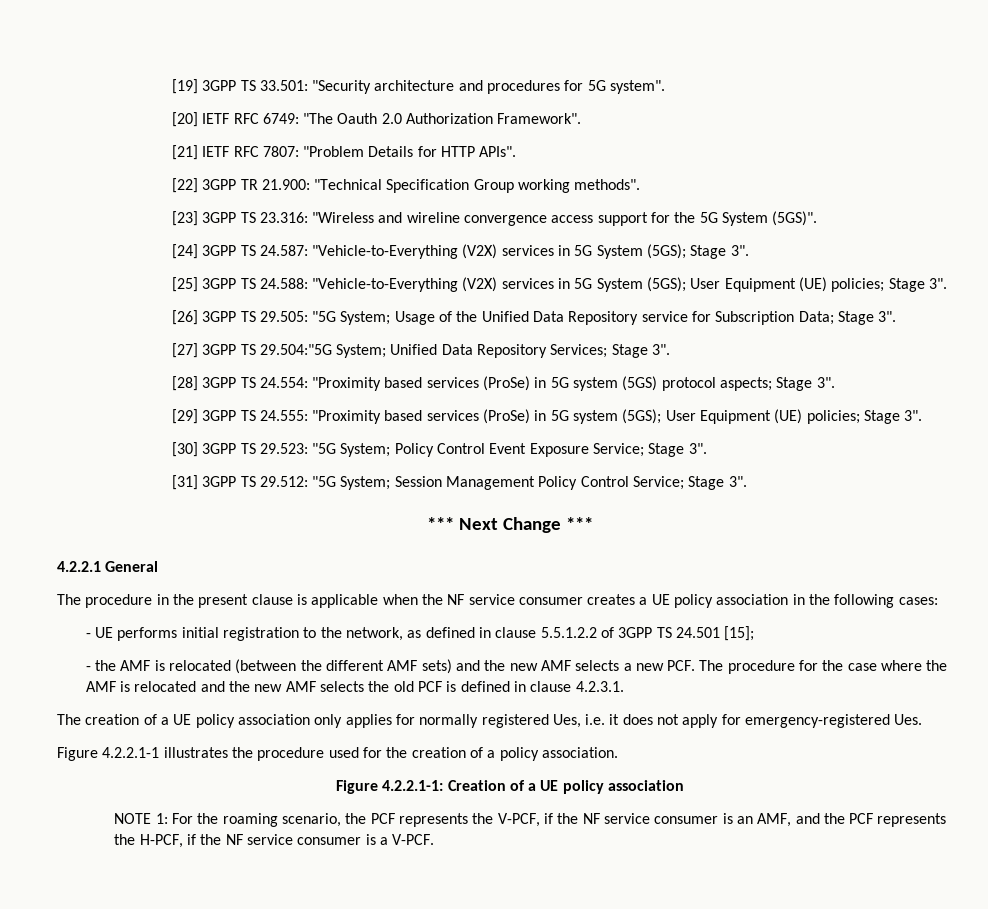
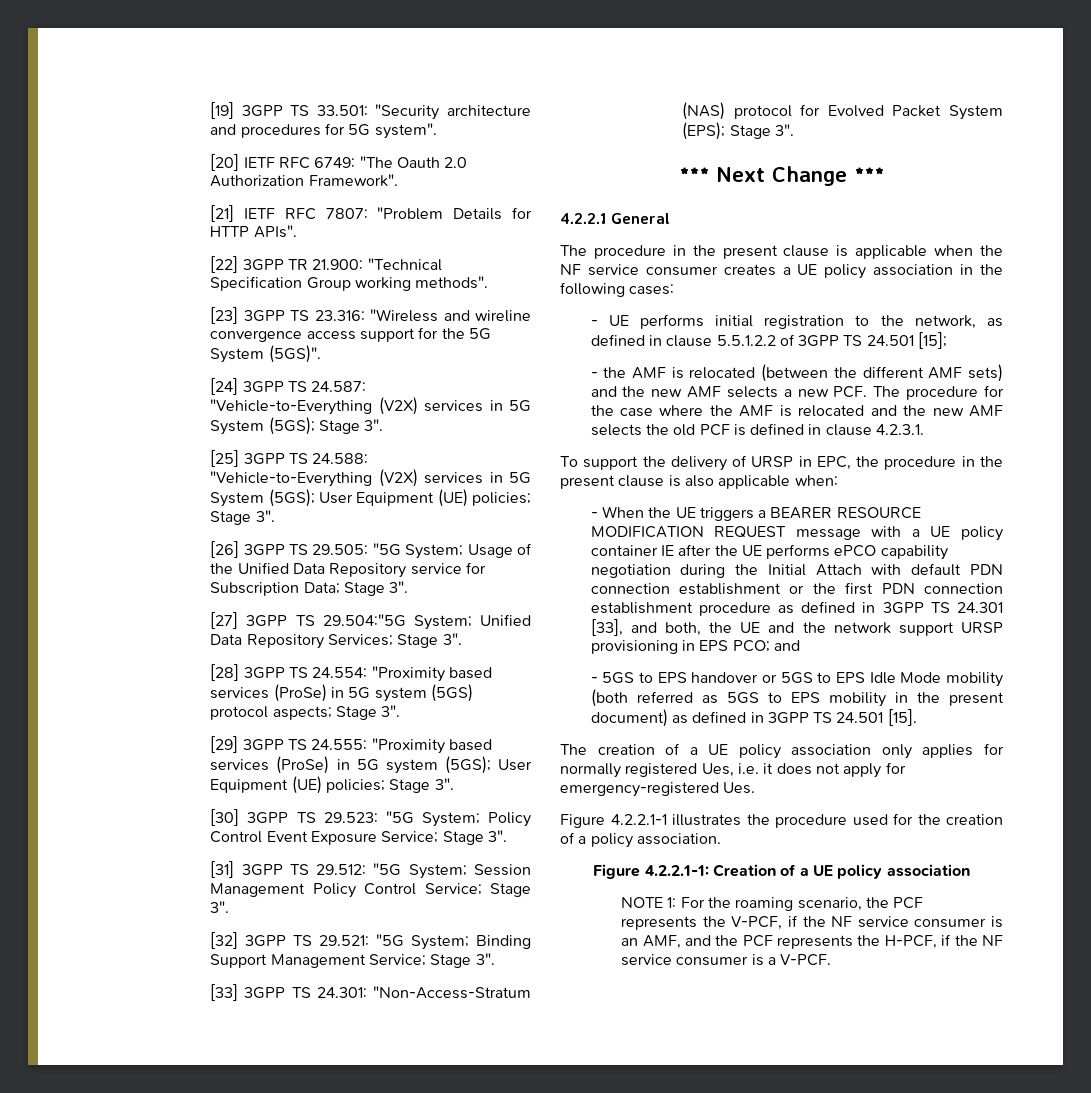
+ [32] 3GPP TS 29.521: "5G System; Binding Support Management Service; Stage 3".
+ [33] 3GPP TS 24.301: "Non-Access-Stratum (NAS) protocol for Evolved Packet System (EPS); Stage 3".
+ To support the delivery of URSP in EPC, the procedure in the present clause is also applicable when:
+ - When the UE triggers a BEARER RESOURCE MODIFICATION REQUEST message with a UE policy container IE after the UE performs ePCO capability negotiation during the Initial Attach with default PDN connection establishment or the first PDN connection establishment procedure as defined in 3GPP TS 24.301 [33], and both, the UE and the network support URSP provisioning in EPS PCO; and
+ - 5GS to EPS handover or 5GS to EPS Idle Mode mobility (both referred as 5GS to EPS mobility in the present document) as defined in 3GPP TS 24.501 [15].

